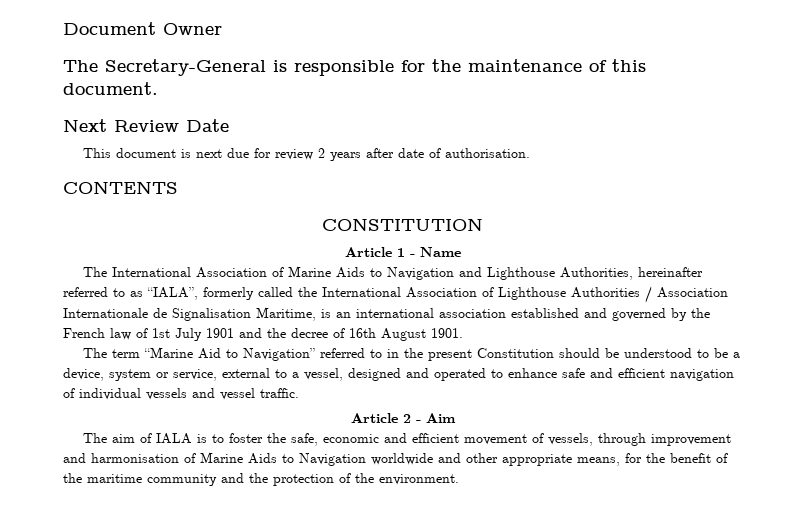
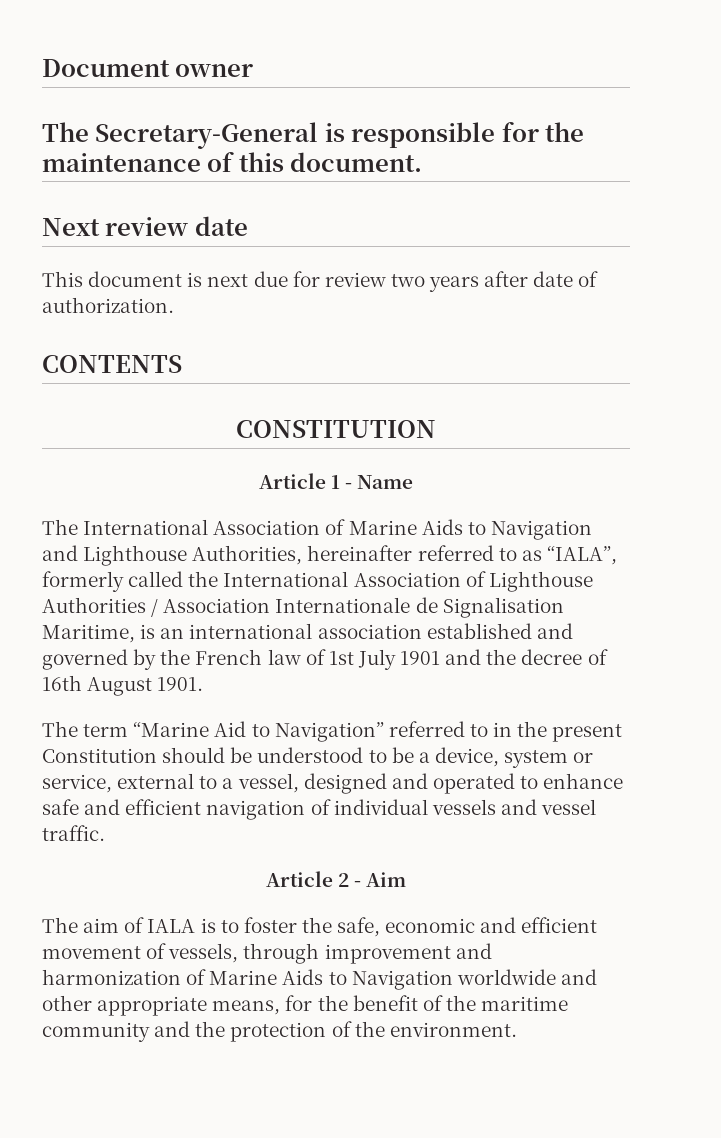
- Document Owner
+ Document owner
- Next Review Date
+ Next review date
- This document is next due for review 2 years after date of authorisation.
+ This document is next due for review two years after date of authorization.
- The aim of IALA is to foster the safe, economic and efficient movement of vessels, through improvement and harmonisation of Marine Aids to Navigation worldwide and other appropriate means, for the benefit of the maritime community and the protection of the environment.
+ The aim of IALA is to foster the safe, economic and efficient movement of vessels, through improvement and harmonization of Marine Aids to Navigation worldwide and other appropriate means, for the benefit of the maritime community and the protection of the environment.

